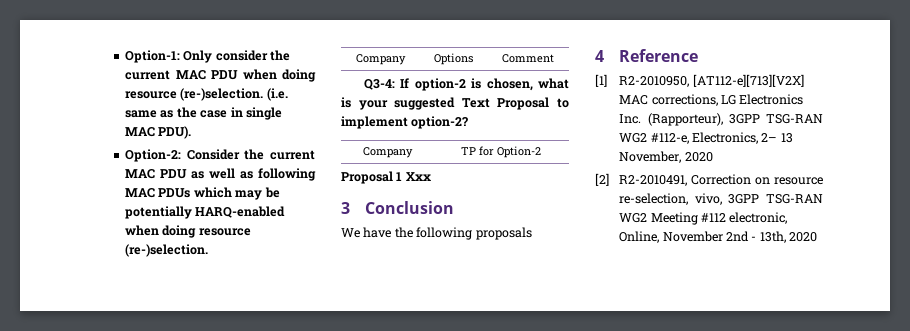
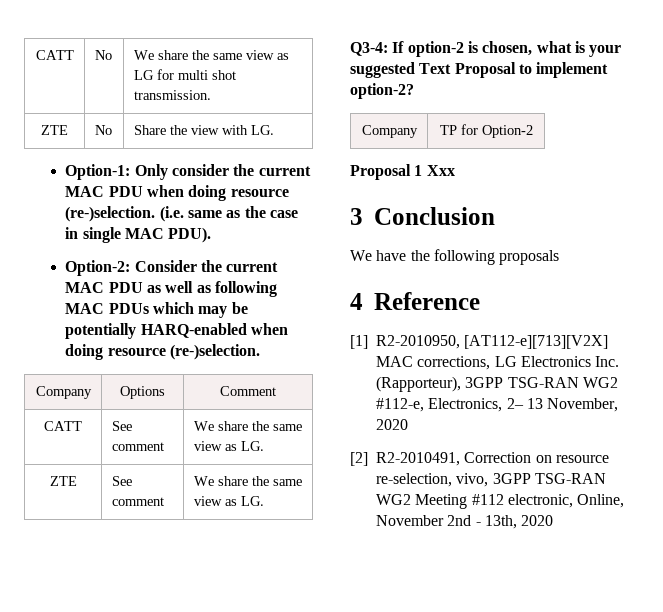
+ CATT | No | We share the same view as LG for multi shot transmission.
+ ZTE | No | Share the view with LG.
+ CATT | See comment | We share the same view as LG.
+ ZTE | See comment | We share the same view as LG.

